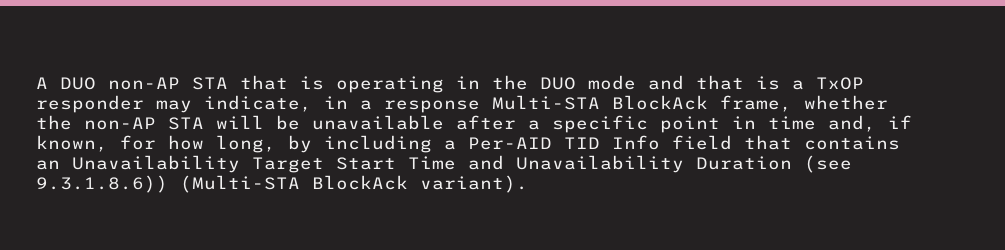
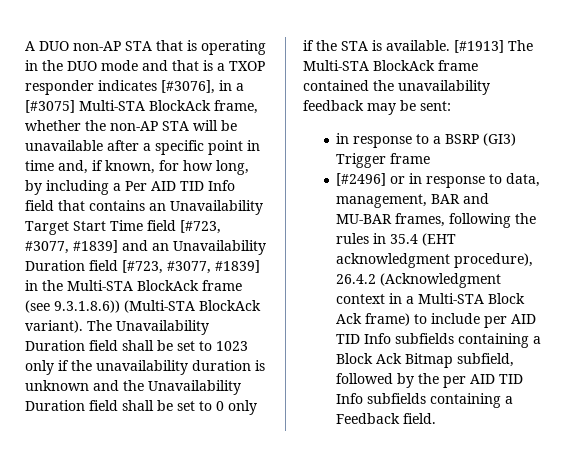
- A DUO non-AP STA that is operating in the DUO mode and that is a TxOP responder may indicate, in a response Multi-STA BlockAck frame, whether the non-AP STA will be unavailable after a specific point in time and, if known, for how long, by including a Per-AID TID Info field that contains an Unavailability Target Start Time and Unavailability Duration (see 9.3.1.8.6)) (Multi-STA BlockAck variant).
+ A DUO non-AP STA that is operating in the DUO mode and that is a TXOP responder indicates [#3076], in a [#3075] Multi-STA BlockAck frame, whether the non-AP STA will be unavailable after a specific point in time and, if known, for how long, by including a Per AID TID Info field that contains an Unavailability Target Start Time field [#723, #3077, #1839] and an Unavailability Duration field [#723, #3077, #1839] in the Multi-STA BlockAck frame (see 9.3.1.8.6)) (Multi-STA BlockAck variant).
+ The Unavailability Duration field shall be set to 1023 only if the unavailability duration is unknown and the Unavailability Duration field shall be set to 0 only if the STA is available. [#1913] The Multi-STA BlockAck frame contained the unavailability feedback may be sent:
+ in response to a BSRP (GI3) Trigger frame
+ [#2496] or in response to data, management, BAR and MU-BAR frames, following the rules in 35.4 (EHT acknowledgment procedure), 26.4.2 (Acknowledgment context in a Multi-STA Block Ack frame) to include per AID TID Info subfields containing a Block Ack Bitmap subfield, followed by the per AID TID Info subfields containing a Feedback field.

